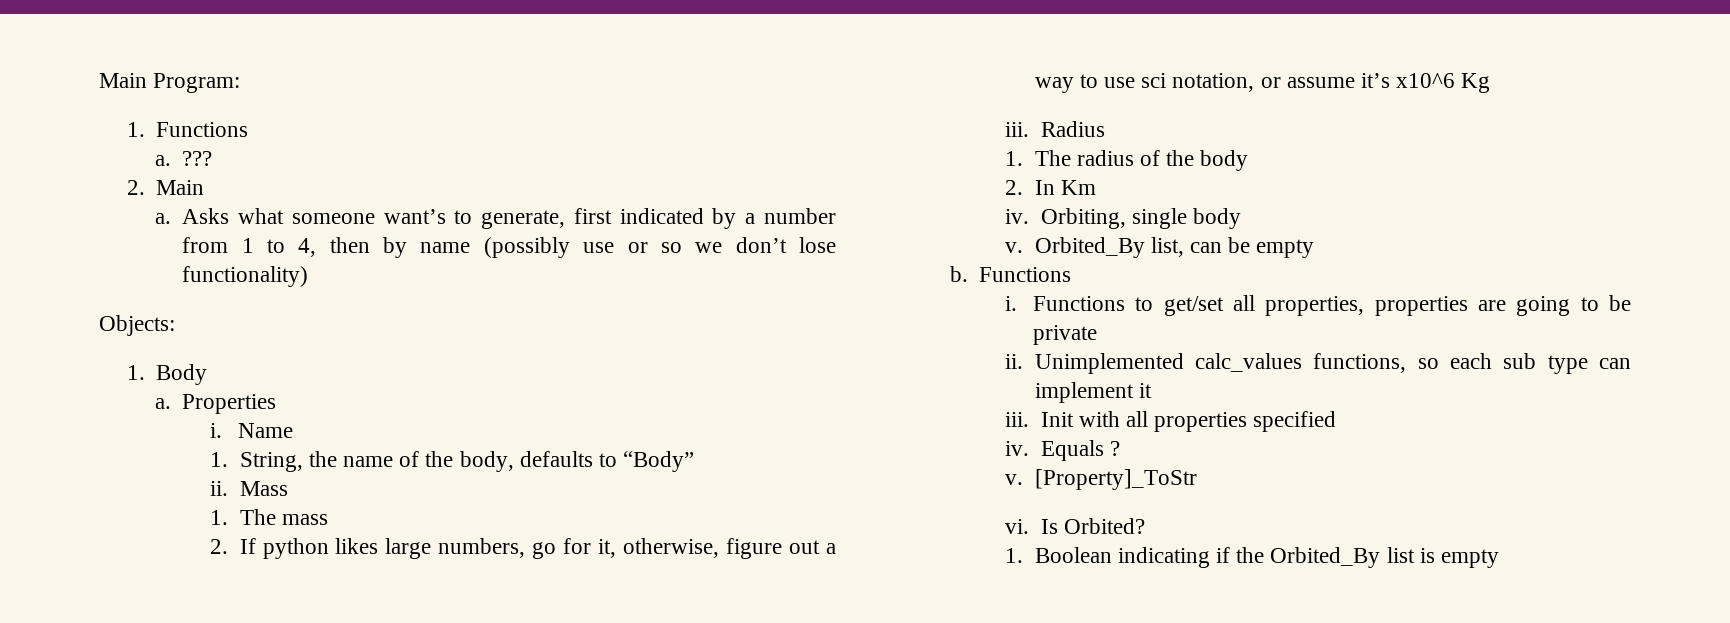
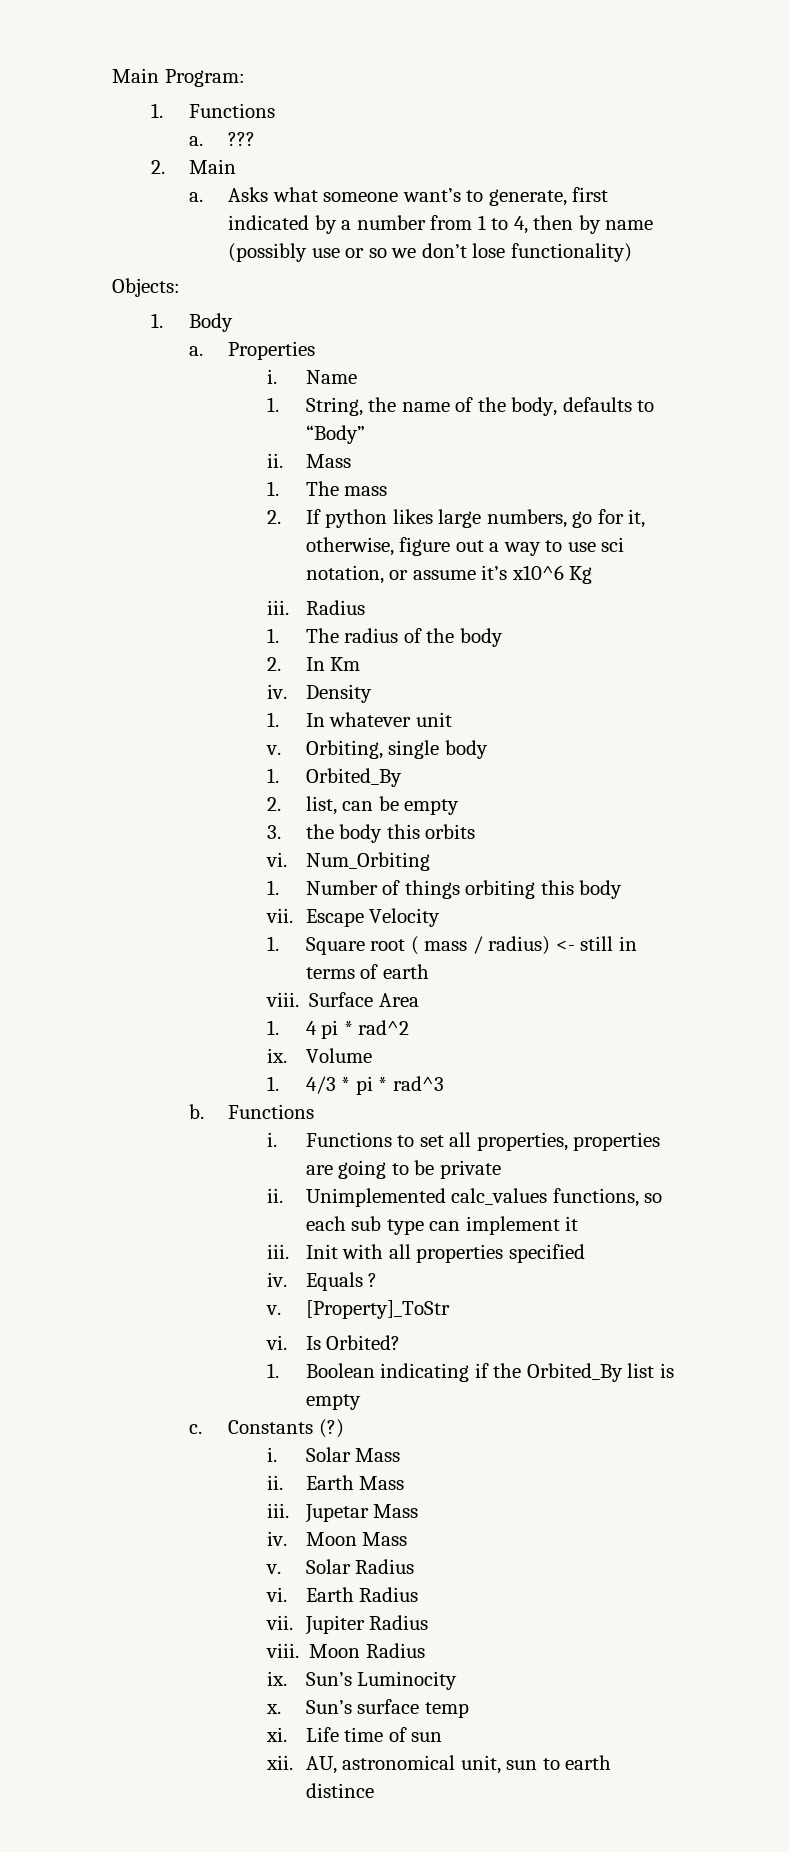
+ Density
+ 1. In whatever unit
+ v.
- v. Orbited_By list, can be empty
+ 1. Orbited_By
+ 2. list, can be empty
+ 3. the body this orbits
+ vi. Num_Orbiting
+ 1. Number of things orbiting this body
+ vii. Escape Velocity
+ 1. Square root ( mass / radius) <- still in terms of earth
+ viii. Surface Area
+ 1. 4 pi * rad^2
+ ix. Volume
+ 1. 4/3 * pi * rad^3
- Functions to get/set all properties, properties are going to be private
+ Functions to set all properties, properties are going to be private
+ c. Constants (?)
+ i. Solar Mass
+ ii. Earth Mass
+ iii. Jupetar Mass
+ iv. Moon Mass
+ v. Solar Radius
+ vi. Earth Radius
+ vii. Jupiter Radius
+ viii. Moon Radius
+ ix. Sun’s Luminocity
+ x. Sun’s surface temp
+ xi. Life time of sun
+ xii. AU, astronomical unit, sun to earth distince

